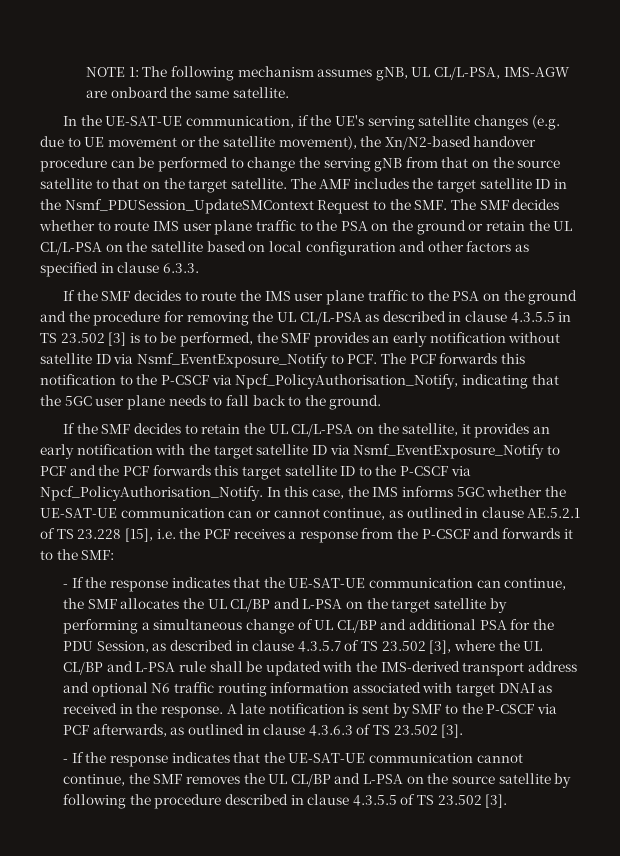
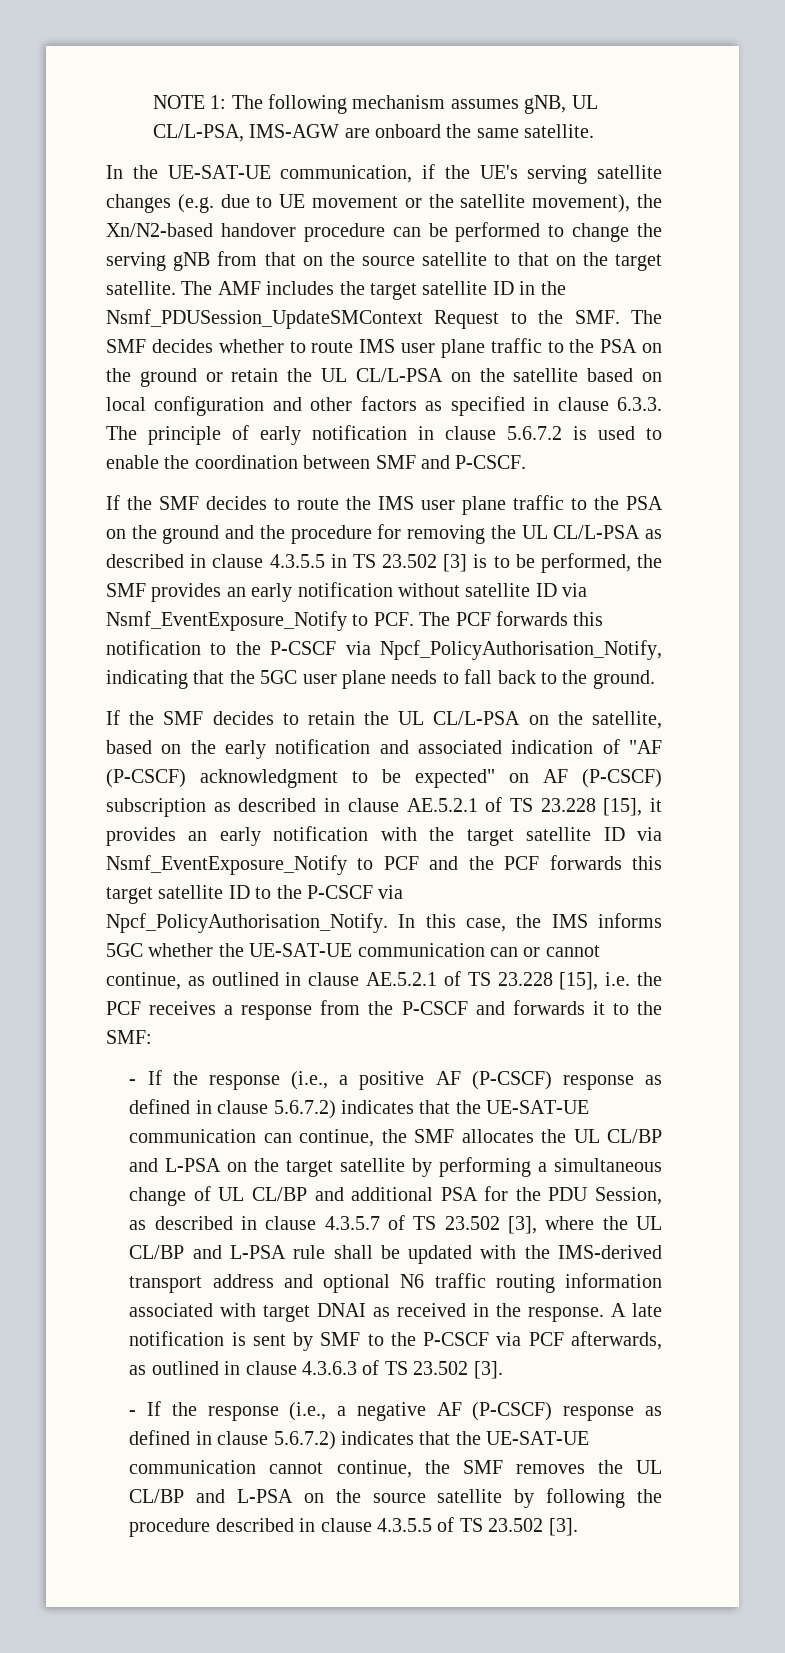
- The AMF includes the target satellite ID in the Nsmf_PDUSession_UpdateSMContext Request to the SMF. The SMF decides whether to route IMS user plane traffic to the PSA on the ground or retain the UL CL/L-PSA on the satellite based on local configuration and other factors as specified in clause 6.3.3.
+ The AMF includes the target satellite ID in the Nsmf_PDUSession_UpdateSMContext Request to the SMF. The SMF decides whether to route IMS user plane traffic to the PSA on the ground or retain the UL CL/L-PSA on the satellite based on local configuration and other factors as specified in clause 6.3.3. The principle of early notification in clause 5.6.7.2 is used to enable the coordination between SMF and P-CSCF.
- If the SMF decides to retain the UL CL/L-PSA on the satellite, it provides an early notification with the target satellite ID via Nsmf_EventExposure_Notify to PCF and the PCF forwards this target satellite ID to the P-CSCF via Npcf_PolicyAuthorisation_Notify.
+ If the SMF decides to retain the UL CL/L-PSA on the satellite, based on the early notification and associated indication of "AF (P-CSCF) acknowledgment to be expected" on AF (P-CSCF) subscription as described in clause AE.5.2.1 of TS 23.228 [15], it provides an early notification with the target satellite ID via Nsmf_EventExposure_Notify to PCF and the PCF forwards this target satellite ID to the P-CSCF via Npcf_PolicyAuthorisation_Notify.
- - If the response indicates that the UE-SAT-UE communication can continue, the SMF allocates the UL CL/BP and L-PSA on the target satellite by performing a simultaneous change of UL CL/BP and additional PSA for the PDU Session, as described in clause 4.3.5.7 of TS 23.502 [3], where the UL CL/BP and L-PSA rule shall be updated with the IMS-derived transport address and optional N6 traffic routing information associated with target DNAI as received in the response.
+ - If the response (i.e., a positive AF (P-CSCF) response as defined in clause 5.6.7.2) indicates that the UE-SAT-UE communication can continue, the SMF allocates the UL CL/BP and L-PSA on the target satellite by performing a simultaneous change of UL CL/BP and additional PSA for the PDU Session, as described in clause 4.3.5.7 of TS 23.502 [3], where the UL CL/BP and L-PSA rule shall be updated with the IMS-derived transport address and optional N6 traffic routing information associated with target DNAI as received in the response.
- - If the response indicates that the UE-SAT-UE communication cannot continue, the SMF removes the UL CL/BP and L-PSA on the source satellite by following the procedure described in clause 4.3.5.5 of TS 23.502 [3].
+ - If the response (i.e., a negative AF (P-CSCF) response as defined in clause 5.6.7.2) indicates that the UE-SAT-UE communication cannot continue, the SMF removes the UL CL/BP and L-PSA on the source satellite by following the procedure described in clause 4.3.5.5 of TS 23.502 [3].

